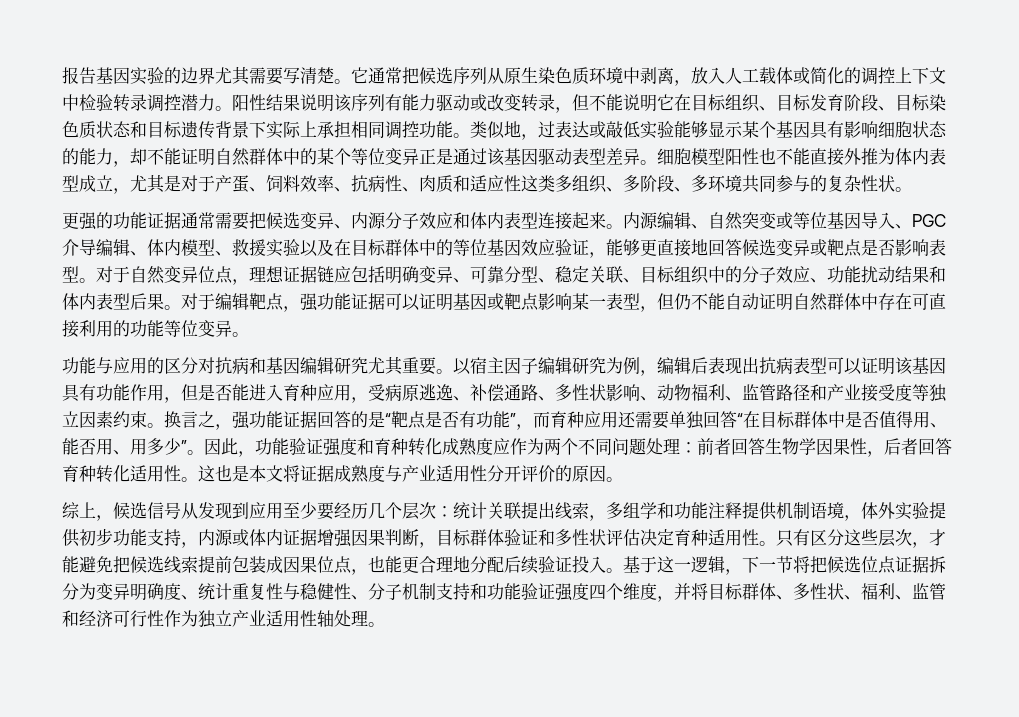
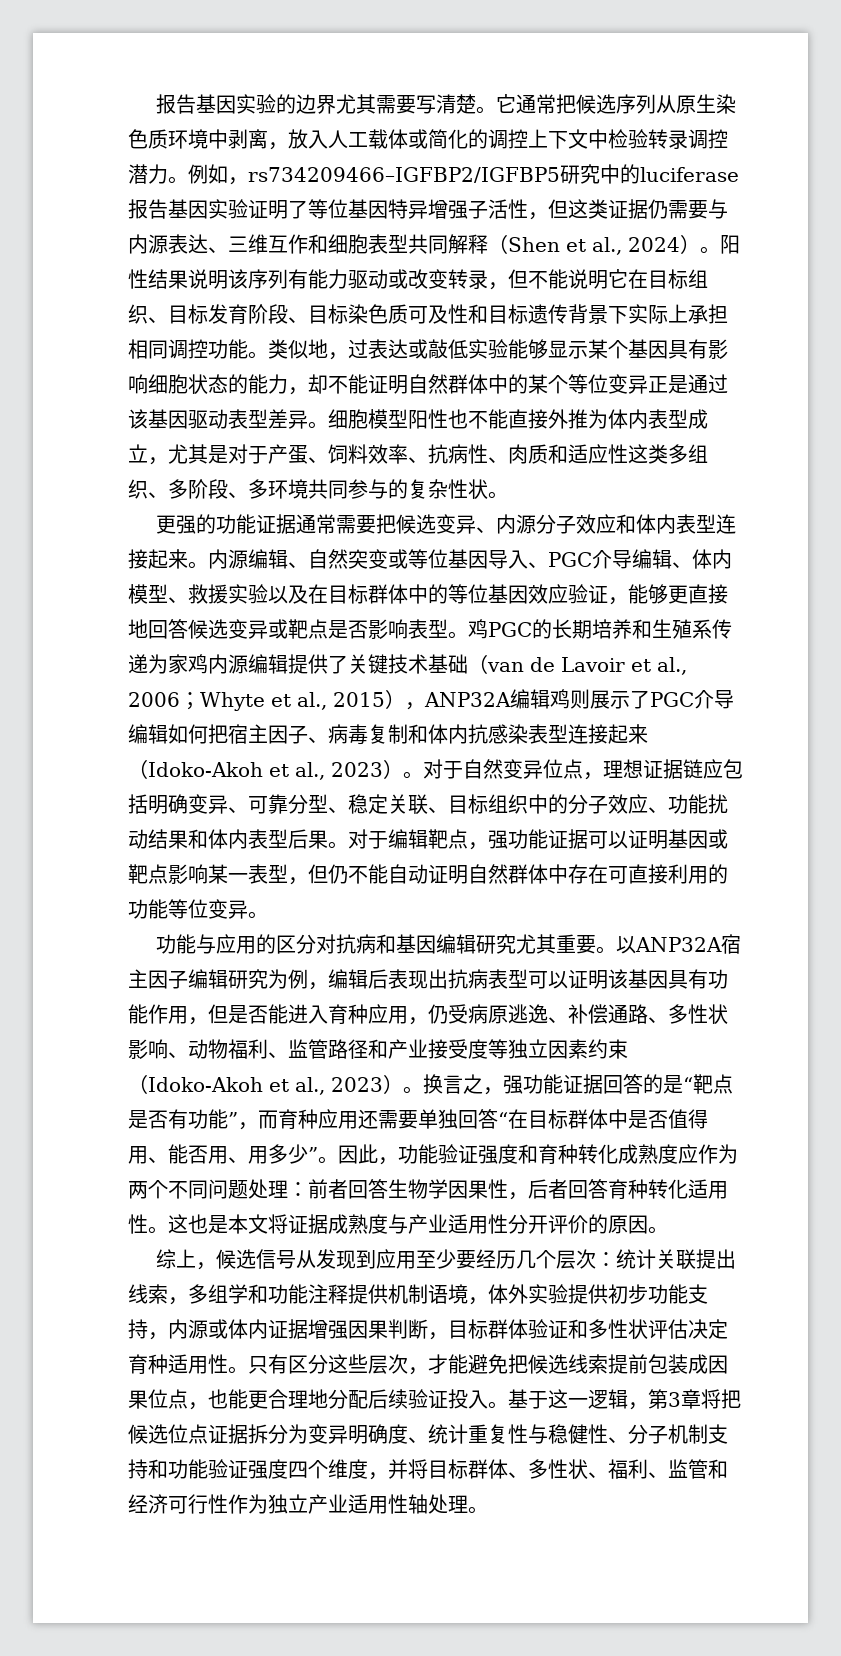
+ 例如，rs734209466–IGFBP2/IGFBP5研究中的luciferase报告基因实验证明了等位基因特异增强子活性，但这类证据仍需要与内源表达、三维互作和细胞表型共同解释（Shen et al., 2024）。
- 阳性结果说明该序列有能力驱动或改变转录，但不能说明它在目标组织、目标发育阶段、目标染色质状态和目标遗传背景下实际上承担相同调控功能。
+ 阳性结果说明该序列有能力驱动或改变转录，但不能说明它在目标组织、目标发育阶段、目标染色质可及性和目标遗传背景下实际上承担相同调控功能。
+ 鸡PGC的长期培养和生殖系传递为家鸡内源编辑提供了关键技术基础（van de Lavoir et al., 2006；Whyte et al., 2015），ANP32A编辑鸡则展示了PGC介导编辑如何把宿主因子、病毒复制和体内抗感染表型连接起来（Idoko-Akoh et al., 2023）。
- 以宿主因子编辑研究为例，编辑后表现出抗病表型可以证明该基因具有功能作用，但是否能进入育种应用，受病原逃逸、补偿通路、多性状影响、动物福利、监管路径和产业接受度等独立因素约束。
+ 以ANP32A宿主因子编辑研究为例，编辑后表现出抗病表型可以证明该基因具有功能作用，但是否能进入育种应用，仍受病原逃逸、补偿通路、多性状影响、动物福利、监管路径和产业接受度等独立因素约束（Idoko-Akoh et al., 2023）。
- 基于这一逻辑，下一节将把候选位点证据拆分为变异明确度、统计重复性与稳健性、分子机制支持和功能验证强度四个维度，并将目标群体、多性状、福利、监管和经济可行性作为独立产业适用性轴处理。
+ 基于这一逻辑，第3章将把候选位点证据拆分为变异明确度、统计重复性与稳健性、分子机制支持和功能验证强度四个维度，并将目标群体、多性状、福利、监管和经济可行性作为独立产业适用性轴处理。

